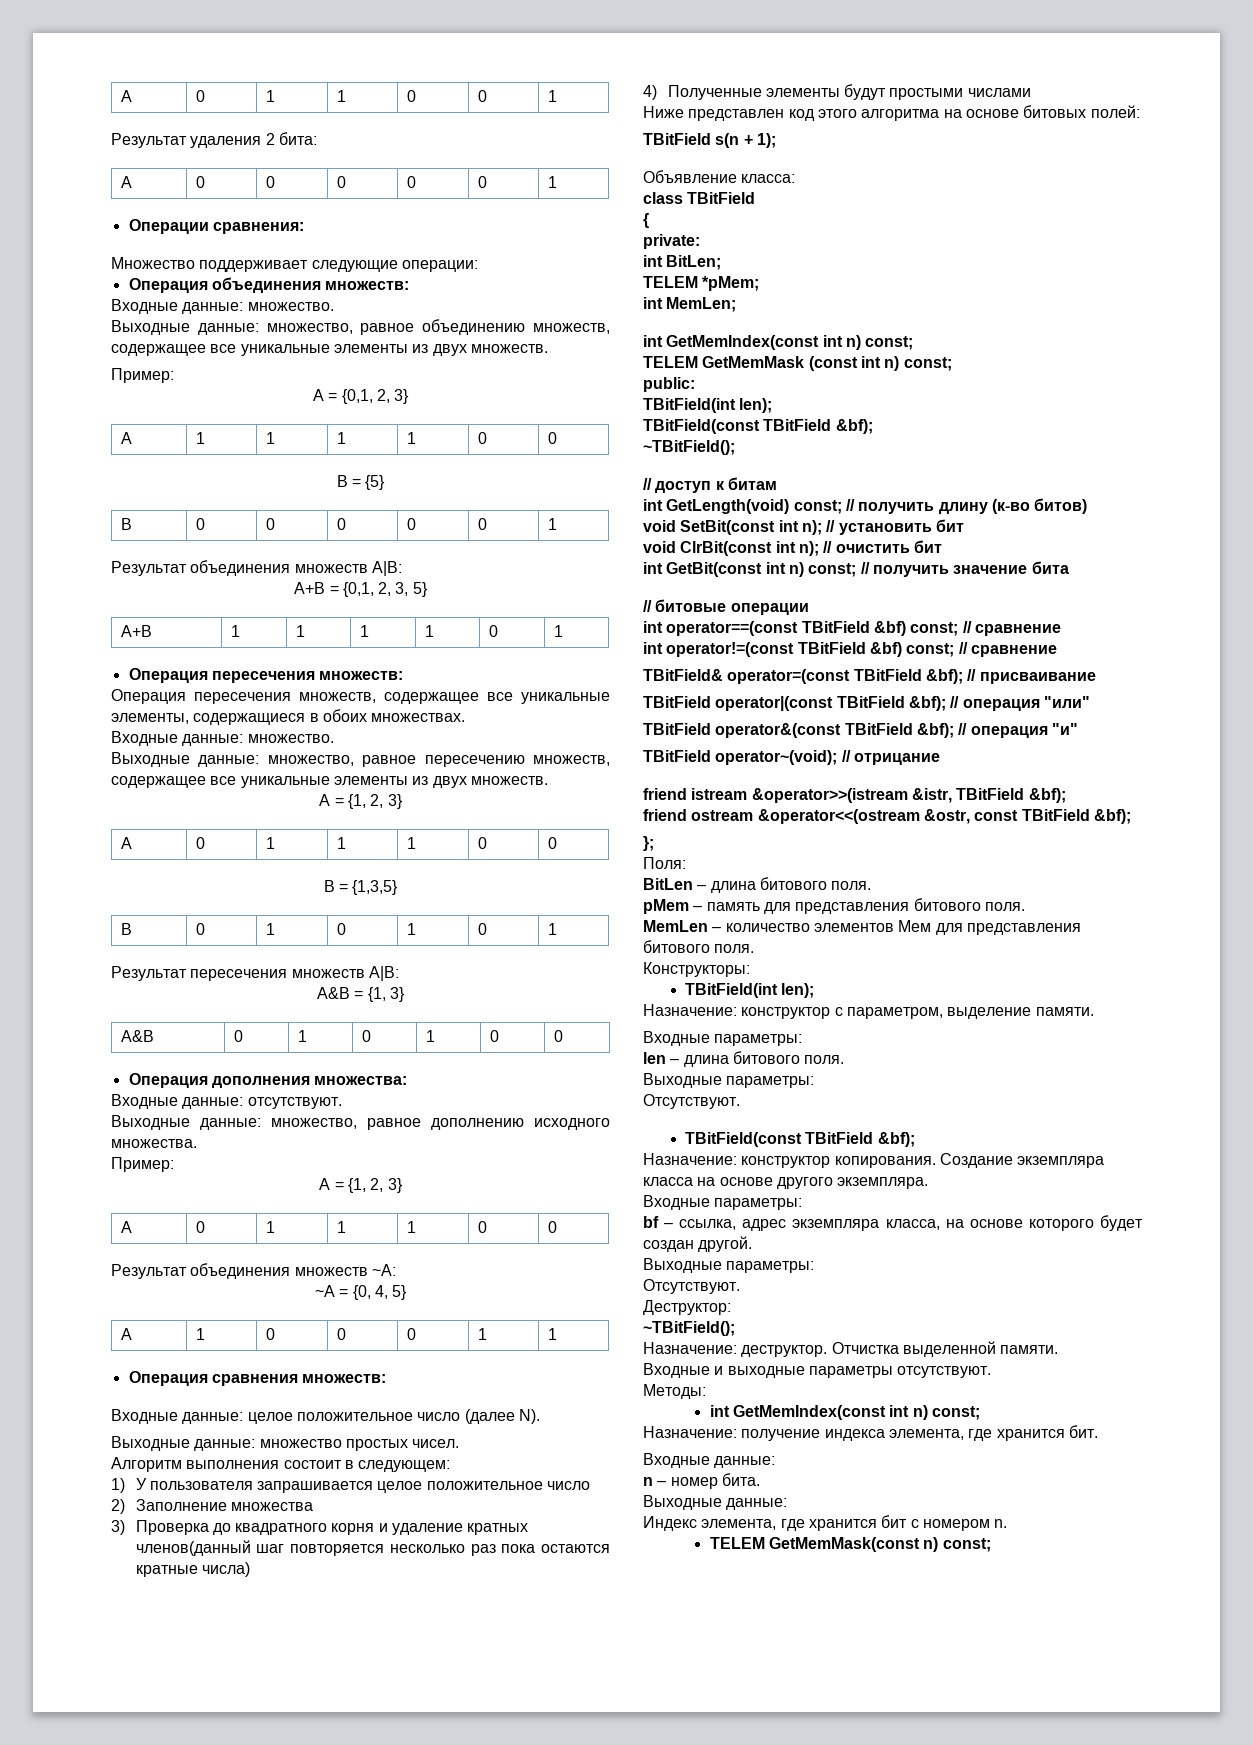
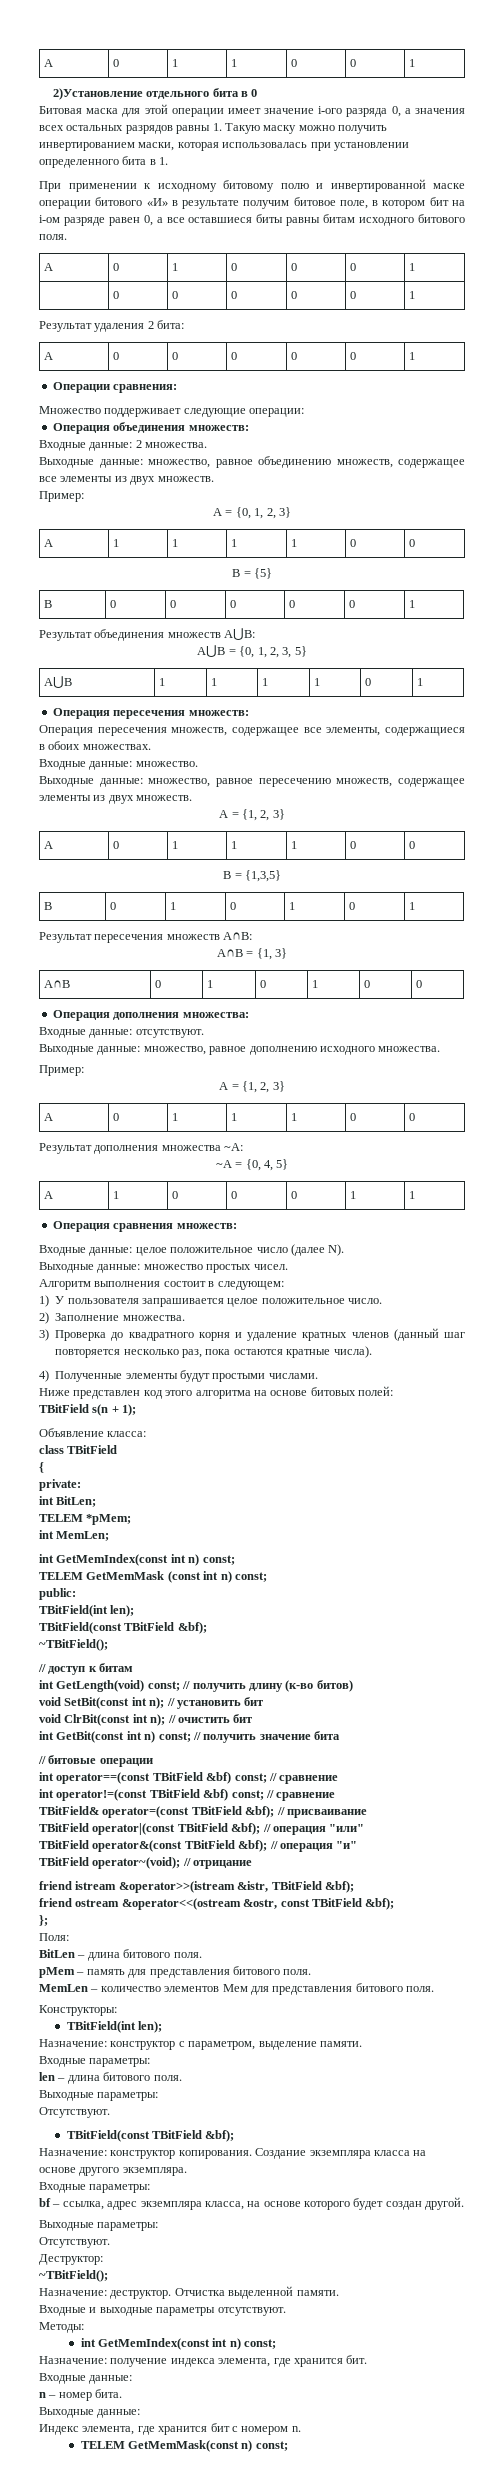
+ 2)Установление отдельного бита в 0
+ Битовая маска для этой операции имеет значение i-ого разряда 0, а значения всех остальных разрядов равны 1. Такую маску можно получить инвертированием маски, которая использовалась при установлении определенного бита в 1.
+ При применении к исходному битовому полю и инвертированной маске операции битового «И» в результате получим битовое поле, в котором бит на i-ом разряде равен 0, а все оставшиеся биты равны битам исходного битового поля.
+ A | 0 | 1 | 0 | 0 | 0 | 1
+ | 0 | 0 | 0 | 0 | 0 | 1
  Операция объединения множеств:
- Входные данные: множество.
+ Входные данные: 2 множества.
- Выходные данные: множество, равное объединению множеств, содержащее все уникальные элементы из двух множеств.
+ Выходные данные: множество, равное объединению множеств, содержащее все элементы из двух множеств.
- A = {0,1, 2, 3}
+ A = {0, 1, 2, 3}
- Результат объединения множеств A|B:
- A+B = {0,1, 2, 3, 5}
+ Результат объединения множеств A⋃B:
+ A⋃B = {0, 1, 2, 3, 5}
- A+B | 1 | 1 | 1 | 1 | 0 | 1
+ A⋃B | 1 | 1 | 1 | 1 | 0 | 1
- Операция пересечения множеств, содержащее все уникальные элементы, содержащиеся в обоих множествах.
+ Операция пересечения множеств, содержащее все элементы, содержащиеся в обоих множествах.
- Выходные данные: множество, равное пересечению множеств, содержащее все уникальные элементы из двух множеств.
+ Выходные данные: множество, равное пересечению множеств, содержащее элементы из двух множеств.
- Результат пересечения множеств A|B:
- A&B = {1, 3}
+ Результат пересечения множеств A∩B:
+ A∩B = {1, 3}
- A&B | 0 | 1 | 0 | 1 | 0 | 0
+ A∩B | 0 | 1 | 0 | 1 | 0 | 0
- Результат объединения множеств ~A:
+ Результат дополнения множества ~A:
- 1) У пользователя запрашивается целое положительное число
+ 1) У пользователя запрашивается целое положительное число.
- 2) Заполнение множества
+ 2) Заполнение множества.
- 3) Проверка до квадратного корня и удаление кратных членов(данный шаг повторяется несколько раз пока остаются кратные числа)
+ 3) Проверка до квадратного корня и удаление кратных членов (данный шаг повторяется несколько раз, пока остаются кратные числа).
- 4) Полученные элементы будут простыми числами
+ 4) Полученные элементы будут простыми числами.

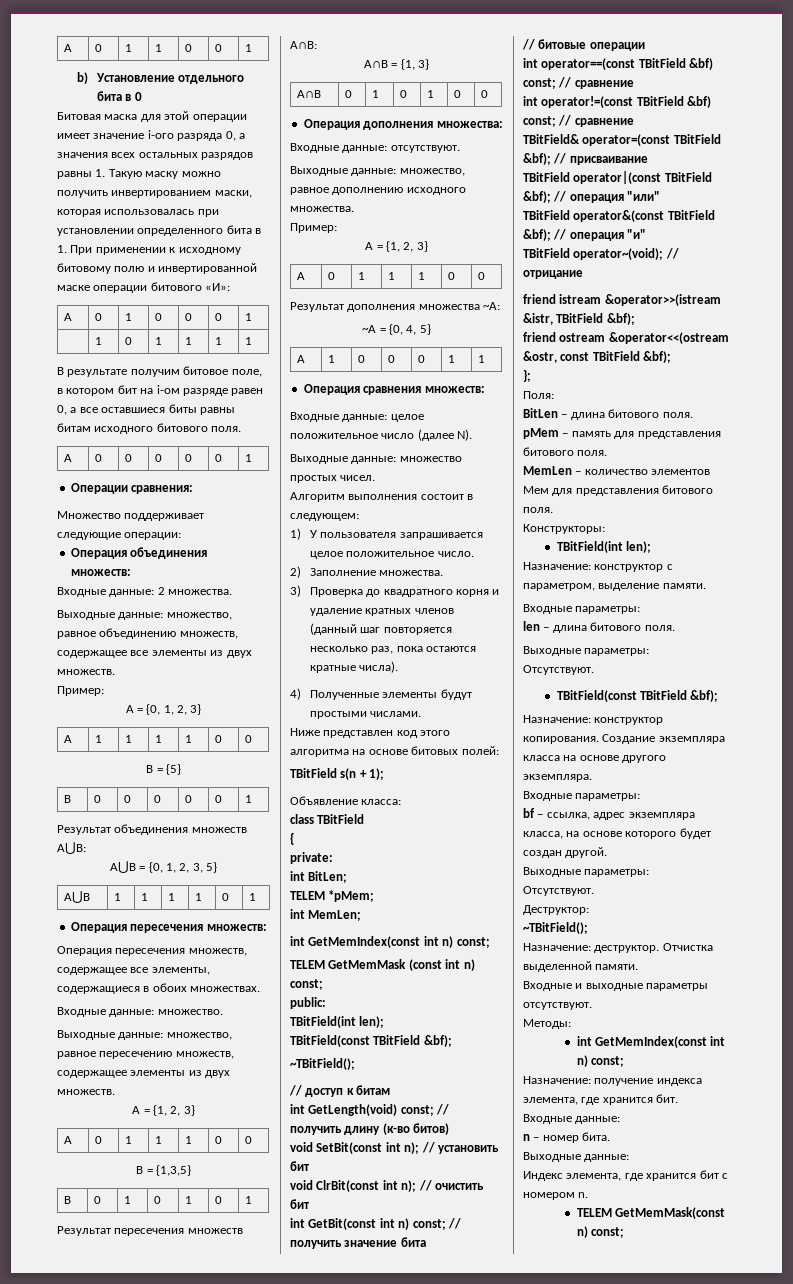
- 2)Установление отдельного бита в 0
+ b) Установление отдельного бита в 0
- Битовая маска для этой операции имеет значение i-ого разряда 0, а значения всех остальных разрядов равны 1. Такую маску можно получить инвертированием маски, которая использовалась при установлении определенного бита в 1.
- При применении к исходному битовому полю и инвертированной маске операции битового «И» в результате получим битовое поле, в котором бит на i-ом разряде равен 0, а все оставшиеся биты равны битам исходного битового поля.
+ Битовая маска для этой операции имеет значение i-ого разряда 0, а значения всех остальных разрядов равны 1. Такую маску можно получить инвертированием маски, которая использовалась при установлении определенного бита в 1. При применении к исходному битовому полю и инвертированной маске операции битового «И»:
+ A | 0 | 1 | 0 | 0 | 0 | 1
+ | 1 | 0 | 1 | 1 | 1 | 1
+ В результате получим битовое поле, в котором бит на i-ом разряде равен 0, а все оставшиеся биты равны битам исходного битового поля.
- A | 0 | 1 | 0 | 0 | 0 | 1
- | 0 | 0 | 0 | 0 | 0 | 1
- Результат удаления 2 бита:

